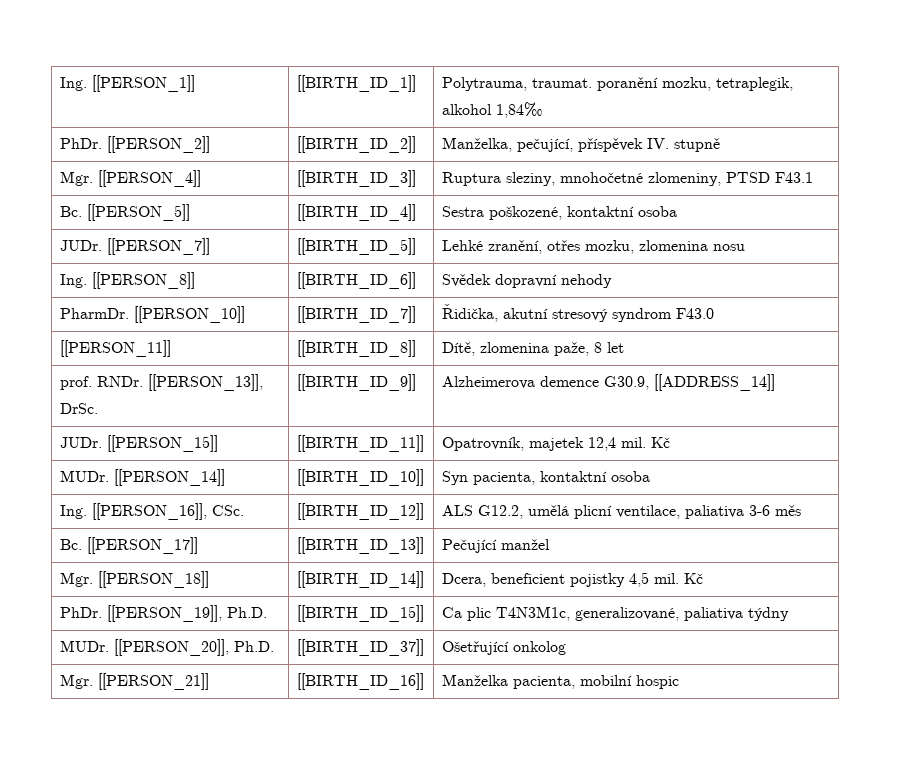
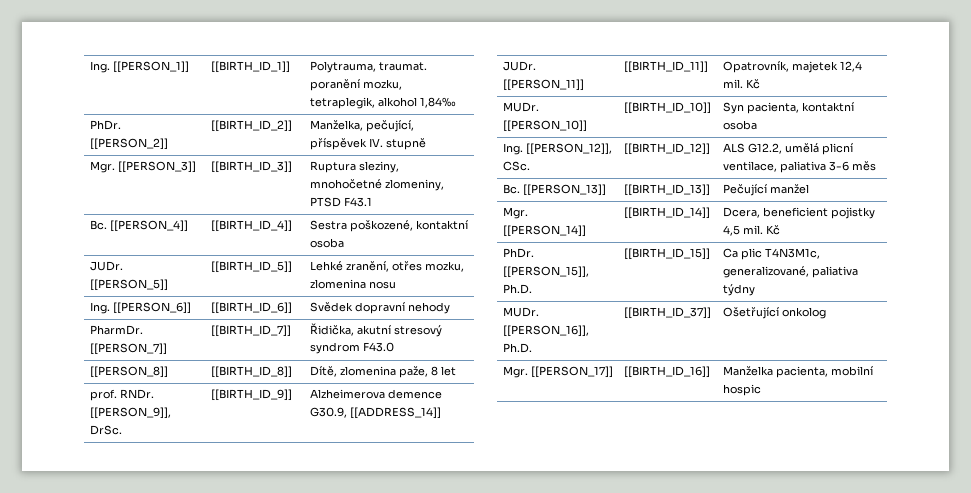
- Mgr. [[PERSON_4]] | [[BIRTH_ID_3]] | Ruptura sleziny, mnohočetné zlomeniny, PTSD F43.1
+ Mgr. [[PERSON_3]] | [[BIRTH_ID_3]] | Ruptura sleziny, mnohočetné zlomeniny, PTSD F43.1
- Bc. [[PERSON_5]] | [[BIRTH_ID_4]] | Sestra poškozené, kontaktní osoba
+ Bc. [[PERSON_4]] | [[BIRTH_ID_4]] | Sestra poškozené, kontaktní osoba
- JUDr. [[PERSON_7]] | [[BIRTH_ID_5]] | Lehké zranění, otřes mozku, zlomenina nosu
+ JUDr. [[PERSON_5]] | [[BIRTH_ID_5]] | Lehké zranění, otřes mozku, zlomenina nosu
- Ing. [[PERSON_8]] | [[BIRTH_ID_6]] | Svědek dopravní nehody
+ Ing. [[PERSON_6]] | [[BIRTH_ID_6]] | Svědek dopravní nehody
- PharmDr. [[PERSON_10]] | [[BIRTH_ID_7]] | Řidička, akutní stresový syndrom F43.0
+ PharmDr. [[PERSON_7]] | [[BIRTH_ID_7]] | Řidička, akutní stresový syndrom F43.0
- [[PERSON_11]] | [[BIRTH_ID_8]] | Dítě, zlomenina paže, 8 let
+ [[PERSON_8]] | [[BIRTH_ID_8]] | Dítě, zlomenina paže, 8 let
- prof. RNDr. [[PERSON_13]], DrSc. | [[BIRTH_ID_9]] | Alzheimerova demence G30.9, [[ADDRESS_14]]
+ prof. RNDr. [[PERSON_9]], DrSc. | [[BIRTH_ID_9]] | Alzheimerova demence G30.9, [[ADDRESS_14]]
- JUDr. [[PERSON_15]] | [[BIRTH_ID_11]] | Opatrovník, majetek 12,4 mil. Kč
+ JUDr. [[PERSON_11]] | [[BIRTH_ID_11]] | Opatrovník, majetek 12,4 mil. Kč
- MUDr. [[PERSON_14]] | [[BIRTH_ID_10]] | Syn pacienta, kontaktní osoba
+ MUDr. [[PERSON_10]] | [[BIRTH_ID_10]] | Syn pacienta, kontaktní osoba
- Ing. [[PERSON_16]], CSc. | [[BIRTH_ID_12]] | ALS G12.2, umělá plicní ventilace, paliativa 3-6 měs
+ Ing. [[PERSON_12]], CSc. | [[BIRTH_ID_12]] | ALS G12.2, umělá plicní ventilace, paliativa 3-6 měs
- Bc. [[PERSON_17]] | [[BIRTH_ID_13]] | Pečující manžel
+ Bc. [[PERSON_13]] | [[BIRTH_ID_13]] | Pečující manžel
- Mgr. [[PERSON_18]] | [[BIRTH_ID_14]] | Dcera, beneficient pojistky 4,5 mil. Kč
+ Mgr. [[PERSON_14]] | [[BIRTH_ID_14]] | Dcera, beneficient pojistky 4,5 mil. Kč
- PhDr. [[PERSON_19]], Ph.D. | [[BIRTH_ID_15]] | Ca plic T4N3M1c, generalizované, paliativa týdny
+ PhDr. [[PERSON_15]], Ph.D. | [[BIRTH_ID_15]] | Ca plic T4N3M1c, generalizované, paliativa týdny
- MUDr. [[PERSON_20]], Ph.D. | [[BIRTH_ID_37]] | Ošetřující onkolog
+ MUDr. [[PERSON_16]], Ph.D. | [[BIRTH_ID_37]] | Ošetřující onkolog
- Mgr. [[PERSON_21]] | [[BIRTH_ID_16]] | Manželka pacienta, mobilní hospic
+ Mgr. [[PERSON_17]] | [[BIRTH_ID_16]] | Manželka pacienta, mobilní hospic

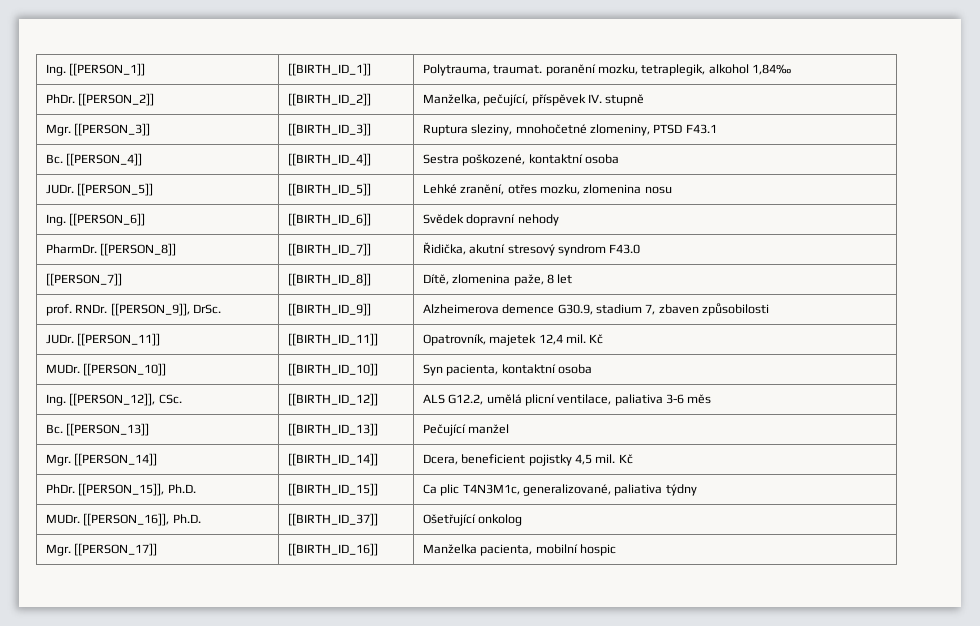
- PharmDr. [[PERSON_7]] | [[BIRTH_ID_7]] | Řidička, akutní stresový syndrom F43.0
+ PharmDr. [[PERSON_8]] | [[BIRTH_ID_7]] | Řidička, akutní stresový syndrom F43.0
- [[PERSON_8]] | [[BIRTH_ID_8]] | Dítě, zlomenina paže, 8 let
+ [[PERSON_7]] | [[BIRTH_ID_8]] | Dítě, zlomenina paže, 8 let
- prof. RNDr. [[PERSON_9]], DrSc. | [[BIRTH_ID_9]] | Alzheimerova demence G30.9, [[ADDRESS_14]]
+ prof. RNDr. [[PERSON_9]], DrSc. | [[BIRTH_ID_9]] | Alzheimerova demence G30.9, stadium 7, zbaven způsobilosti

